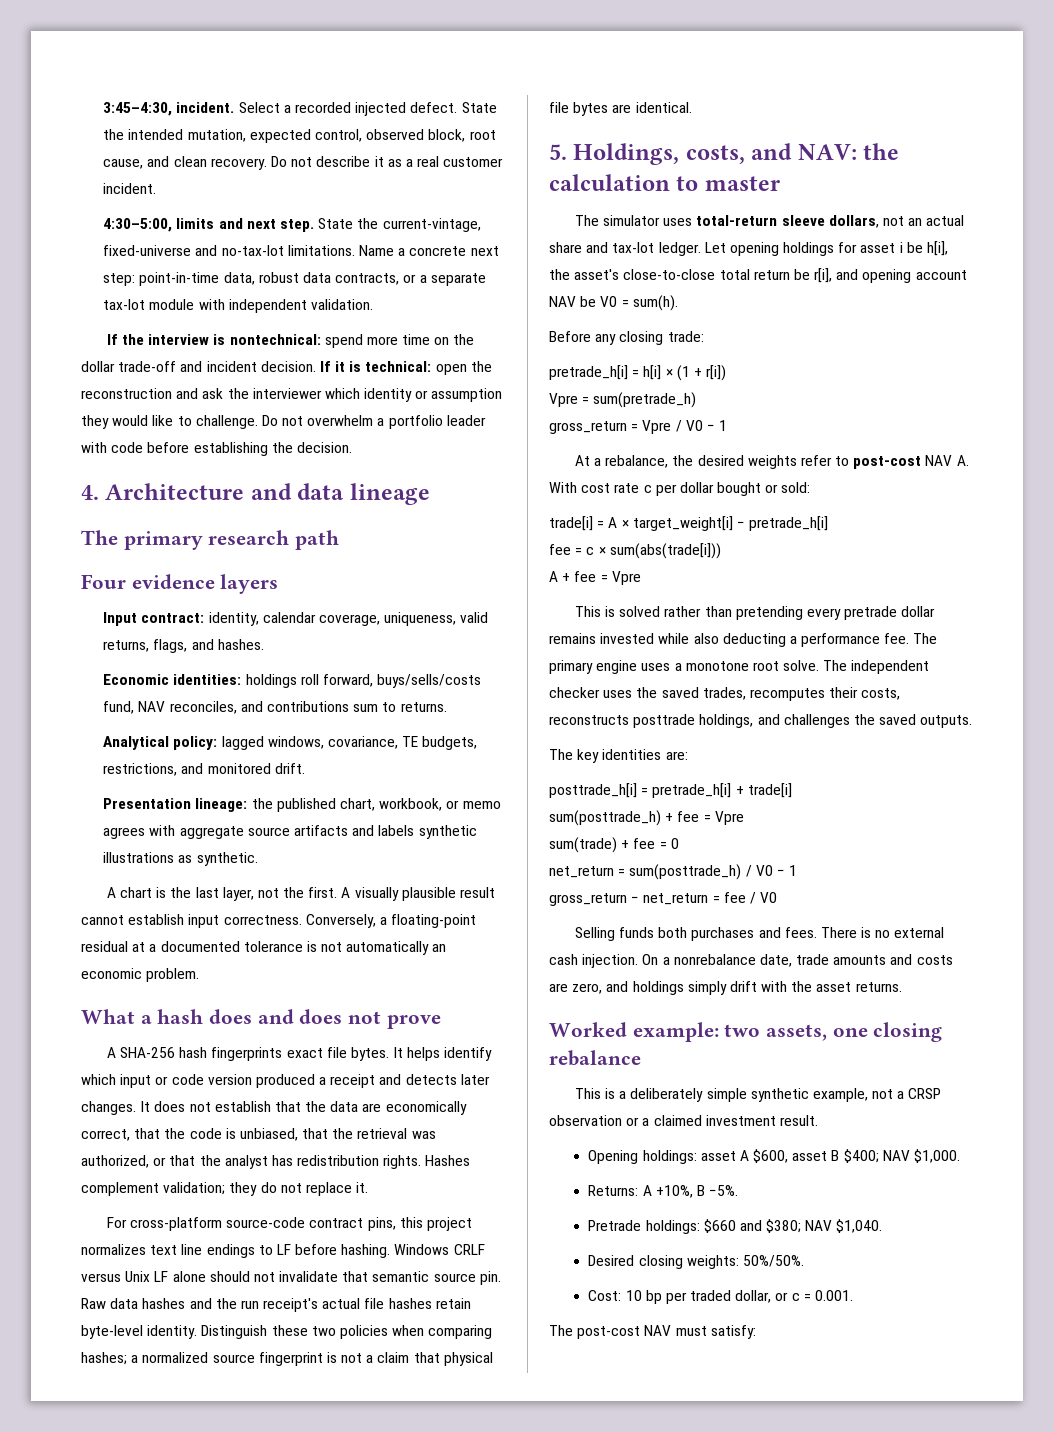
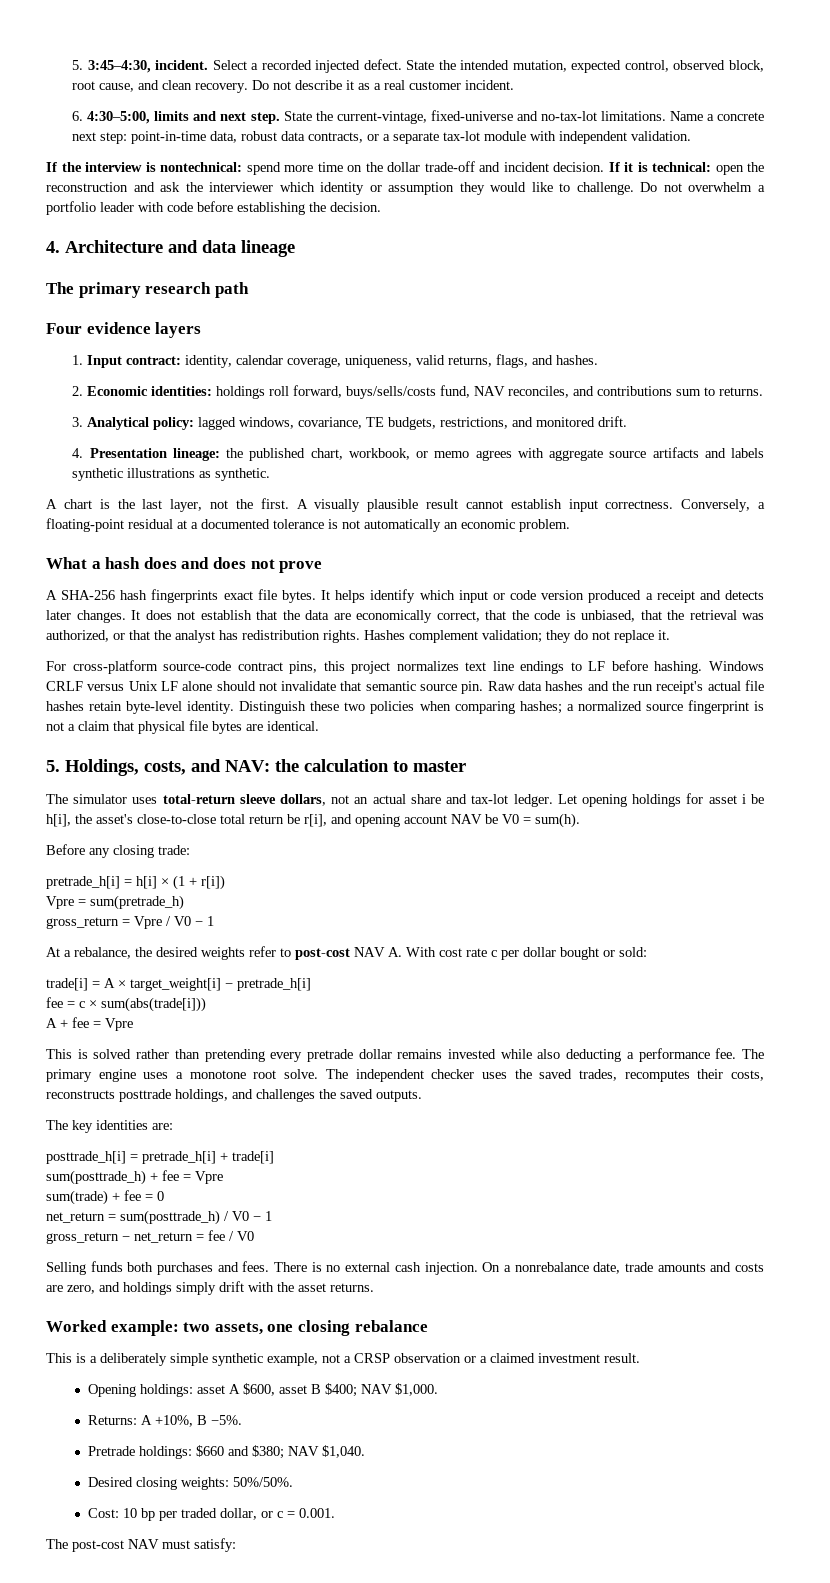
- 3:45–4:30, incident.
+ 5. 3:45–4:30, incident.
- 4:30–5:00, limits and next step.
+ 6. 4:30–5:00, limits and next step.
- Input contract: identity, calendar coverage, uniqueness, valid returns, flags, and hashes.
+ 1. Input contract: identity, calendar coverage, uniqueness, valid returns, flags, and hashes.
- Economic identities: holdings roll forward, buys/sells/costs fund, NAV reconciles, and contributions sum to returns.
+ 2. Economic identities: holdings roll forward, buys/sells/costs fund, NAV reconciles, and contributions sum to returns.
- Analytical policy: lagged windows, covariance, TE budgets, restrictions, and monitored drift.
+ 3. Analytical policy: lagged windows, covariance, TE budgets, restrictions, and monitored drift.
- Presentation lineage: the published chart, workbook, or memo agrees with aggregate source artifacts and labels synthetic illustrations as synthetic.
+ 4. Presentation lineage: the published chart, workbook, or memo agrees with aggregate source artifacts and labels synthetic illustrations as synthetic.

